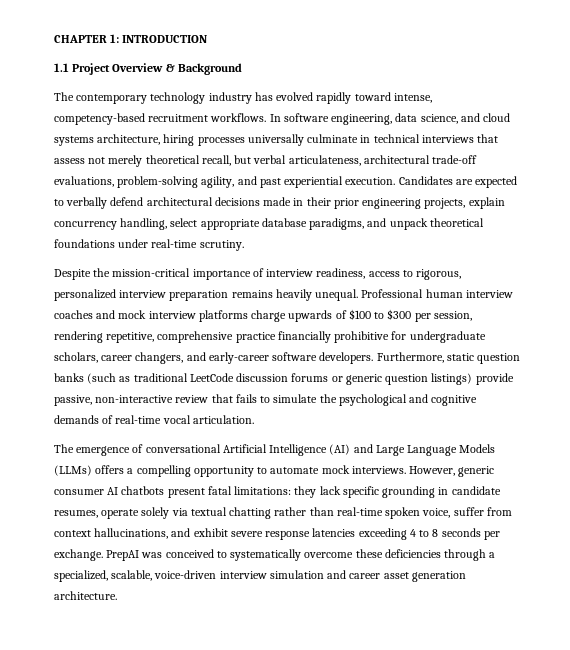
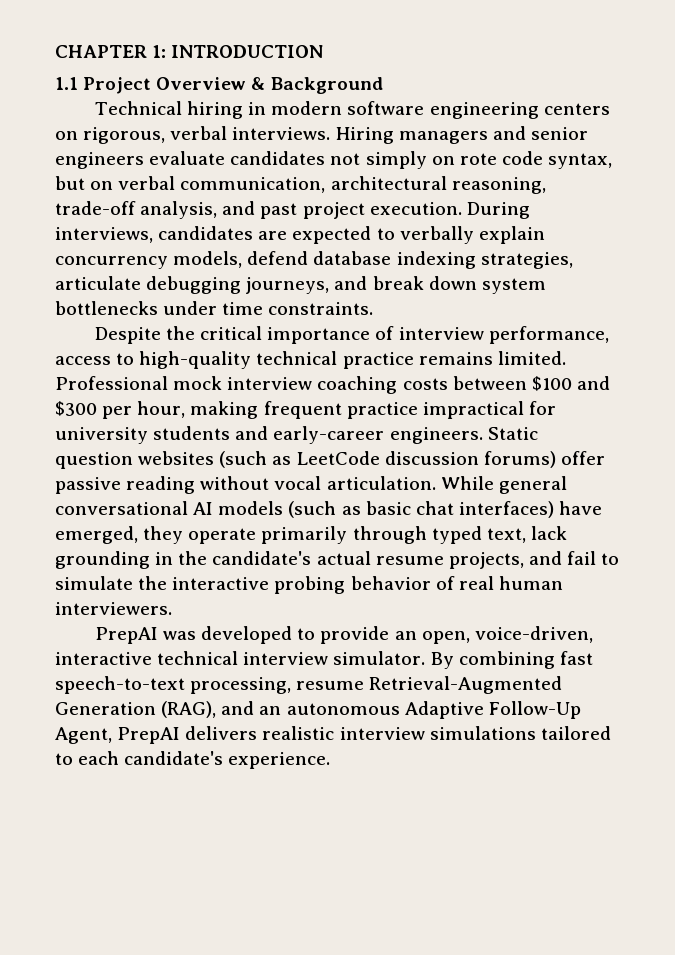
- The contemporary technology industry has evolved rapidly toward intense, competency-based recruitment workflows. In software engineering, data science, and cloud systems architecture, hiring processes universally culminate in technical interviews that assess not merely theoretical recall, but verbal articulateness, architectural trade-off evaluations, problem-solving agility, and past experiential execution. Candidates are expected to verbally defend architectural decisions made in their prior engineering projects, explain concurrency handling, select appropriate database paradigms, and unpack theoretical foundations under real-time scrutiny.
+ Technical hiring in modern software engineering centers on rigorous, verbal interviews. Hiring managers and senior engineers evaluate candidates not simply on rote code syntax, but on verbal communication, architectural reasoning, trade-off analysis, and past project execution. During interviews, candidates are expected to verbally explain concurrency models, defend database indexing strategies, articulate debugging journeys, and break down system bottlenecks under time constraints.
- Despite the mission-critical importance of interview readiness, access to rigorous, personalized interview preparation remains heavily unequal. Professional human interview coaches and mock interview platforms charge upwards of $100 to $300 per session, rendering repetitive, comprehensive practice financially prohibitive for undergraduate scholars, career changers, and early-career software developers. Furthermore, static question banks (such as traditional LeetCode discussion forums or generic question listings) provide passive, non-interactive review that fails to simulate the psychological and cognitive demands of real-time vocal articulation.
- The emergence of conversational Artificial Intelligence (AI) and Large Language Models (LLMs) offers a compelling opportunity to automate mock interviews. However, generic consumer AI chatbots present fatal limitations: they lack specific grounding in candidate resumes, operate solely via textual chatting rather than real-time spoken voice, suffer from context hallucinations, and exhibit severe response latencies exceeding 4 to 8 seconds per exchange. PrepAI was conceived to systematically overcome these deficiencies through a specialized, scalable, voice-driven interview simulation and career asset generation architecture.
+ Despite the critical importance of interview performance, access to high-quality technical practice remains limited. Professional mock interview coaching costs between $100 and $300 per hour, making frequent practice impractical for university students and early-career engineers. Static question websites (such as LeetCode discussion forums) offer passive reading without vocal articulation. While general conversational AI models (such as basic chat interfaces) have emerged, they operate primarily through typed text, lack grounding in the candidate's actual resume projects, and fail to simulate the interactive probing behavior of real human interviewers.
+ PrepAI was developed to provide an open, voice-driven, interactive technical interview simulator. By combining fast speech-to-text processing, resume Retrieval-Augmented Generation (RAG), and an autonomous Adaptive Follow-Up Agent, PrepAI delivers realistic interview simulations tailored to each candidate's experience.

